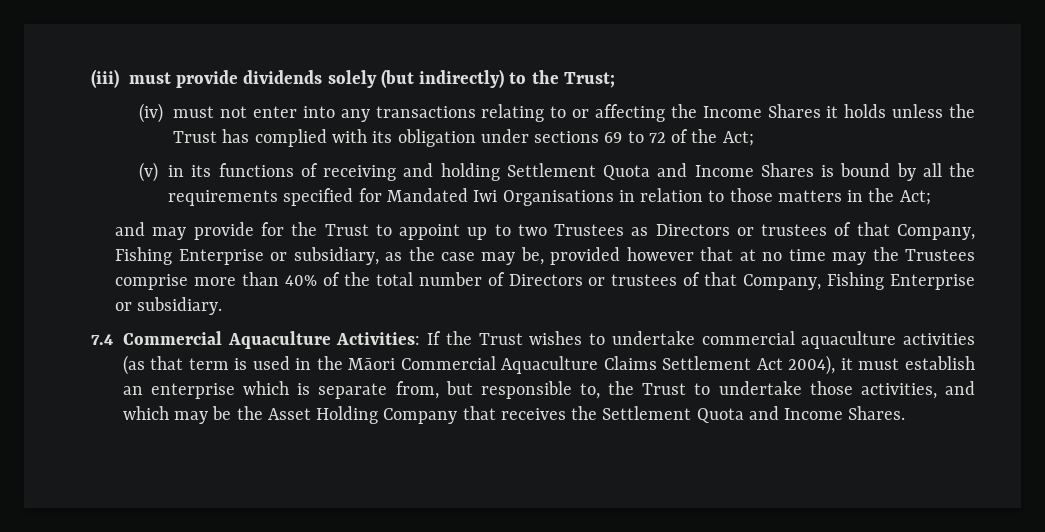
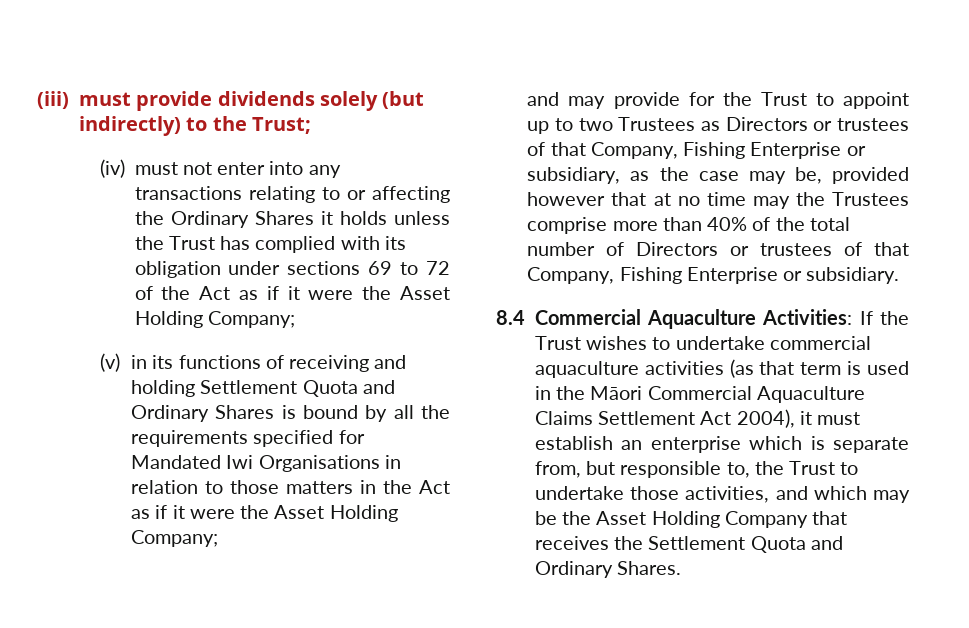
- (iv) must not enter into any transactions relating to or affecting the Income Shares it holds unless the Trust has complied with its obligation under sections 69 to 72 of the Act;
+ (iv) must not enter into any transactions relating to or affecting the Ordinary Shares it holds unless the Trust has complied with its obligation under sections 69 to 72 of the Act as if it were the Asset Holding Company;
- (v) in its functions of receiving and holding Settlement Quota and Income Shares is bound by all the requirements specified for Mandated Iwi Organisations in relation to those matters in the Act;
+ (v) in its functions of receiving and holding Settlement Quota and Ordinary Shares is bound by all the requirements specified for Mandated Iwi Organisations in relation to those matters in the Act as if it were the Asset Holding Company;
- 7.4 Commercial Aquaculture Activities: If the Trust wishes to undertake commercial aquaculture activities (as that term is used in the Māori Commercial Aquaculture Claims Settlement Act 2004), it must establish an enterprise which is separate from, but responsible to, the Trust to undertake those activities, and which may be the Asset Holding Company that receives the Settlement Quota and Income Shares.
+ 8.4 Commercial Aquaculture Activities: If the Trust wishes to undertake commercial aquaculture activities (as that term is used in the Māori Commercial Aquaculture Claims Settlement Act 2004), it must establish an enterprise which is separate from, but responsible to, the Trust to undertake those activities, and which may be the Asset Holding Company that receives the Settlement Quota and Ordinary Shares.

